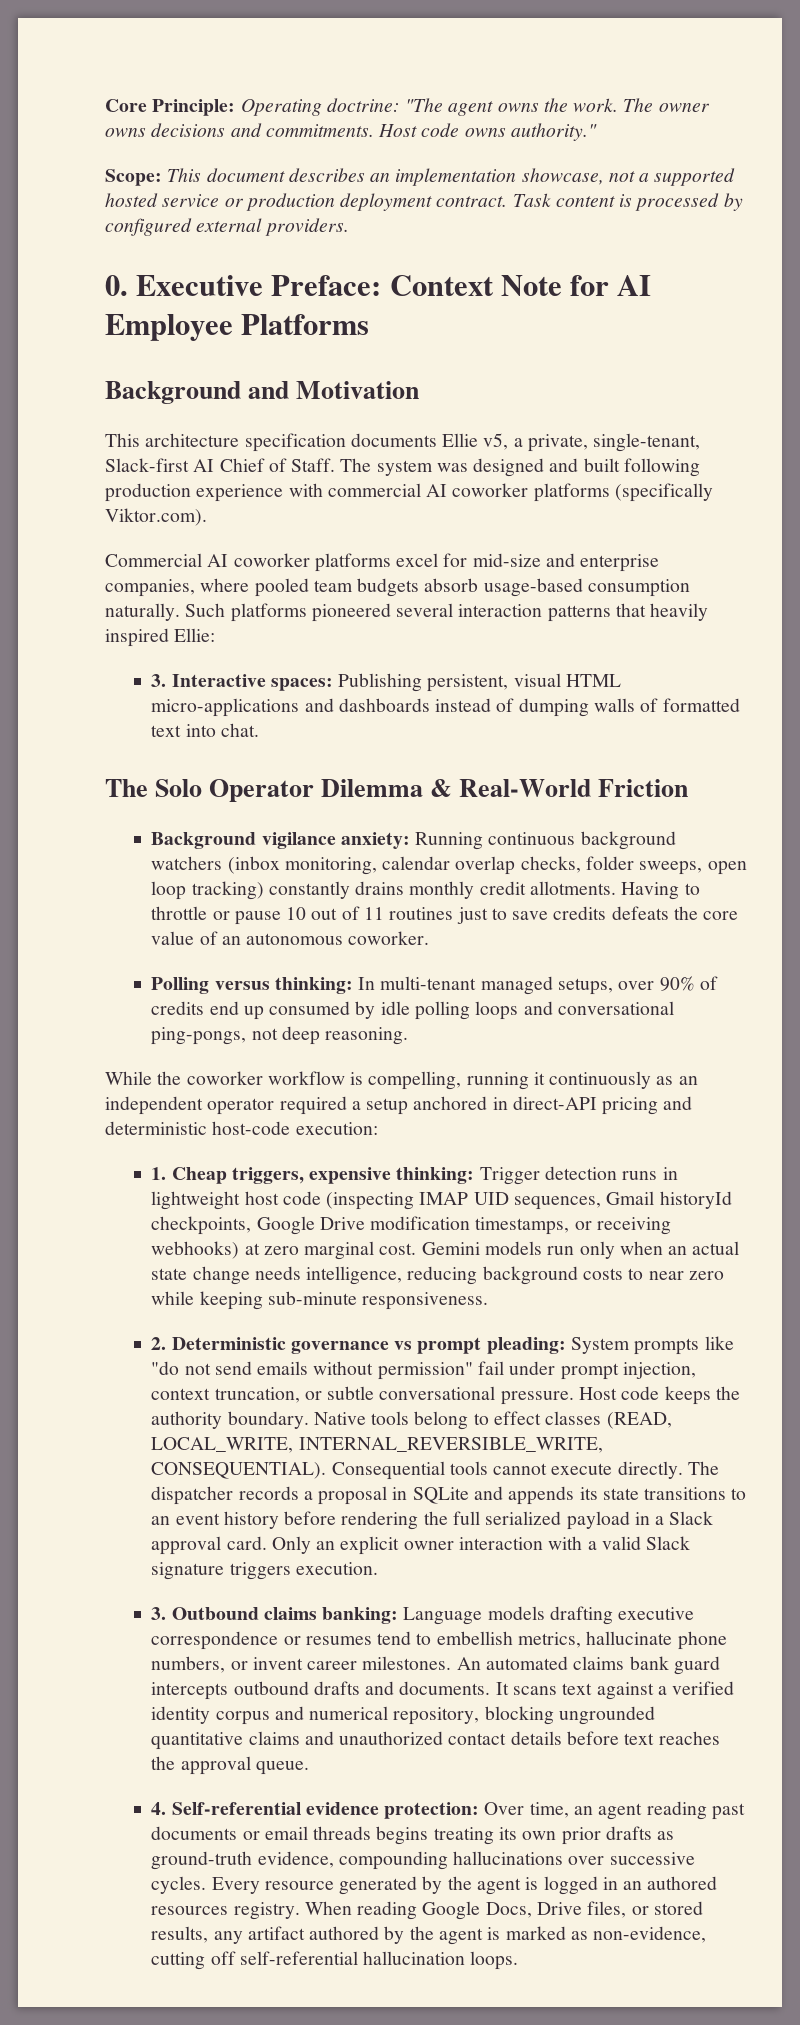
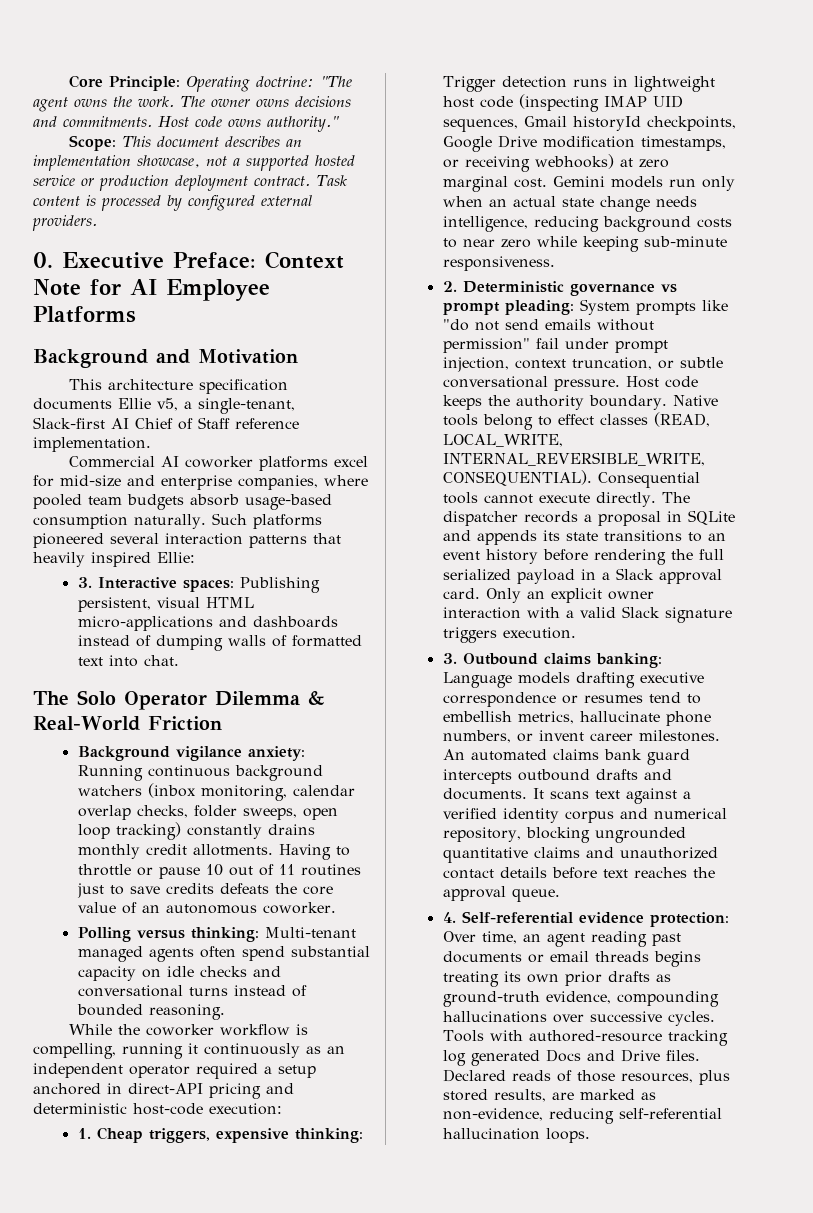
- This architecture specification documents Ellie v5, a private, single-tenant, Slack-first AI Chief of Staff. The system was designed and built following production experience with commercial AI coworker platforms (specifically Viktor.com).
+ This architecture specification documents Ellie v5, a single-tenant, Slack-first AI Chief of Staff reference implementation.
- Polling versus thinking: In multi-tenant managed setups, over 90% of credits end up consumed by idle polling loops and conversational ping-pongs, not deep reasoning.
+ Polling versus thinking: Multi-tenant managed agents often spend substantial capacity on idle checks and conversational turns instead of bounded reasoning.
- Every resource generated by the agent is logged in an authored resources registry. When reading Google Docs, Drive files, or stored results, any artifact authored by the agent is marked as non-evidence, cutting off self-referential hallucination loops.
+ Tools with authored-resource tracking log generated Docs and Drive files. Declared reads of those resources, plus stored results, are marked as non-evidence, reducing self-referential hallucination loops.

